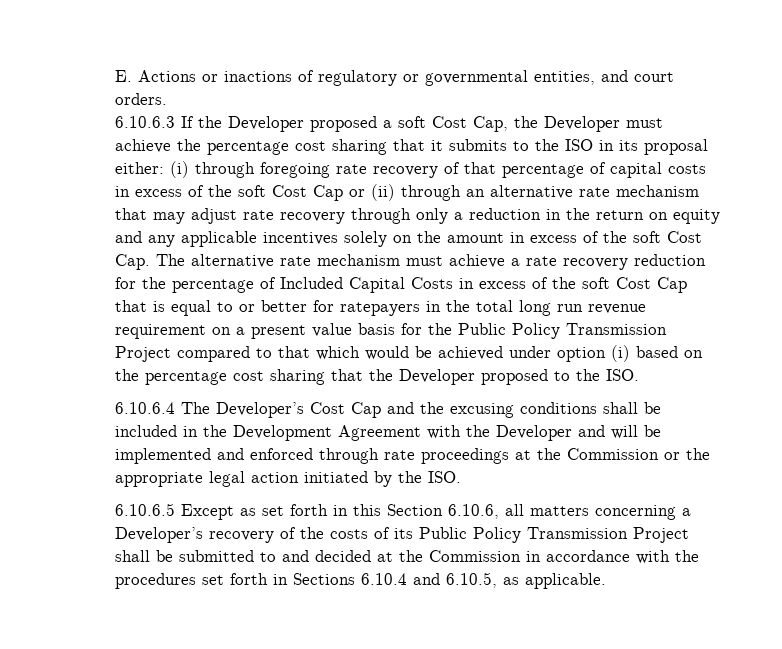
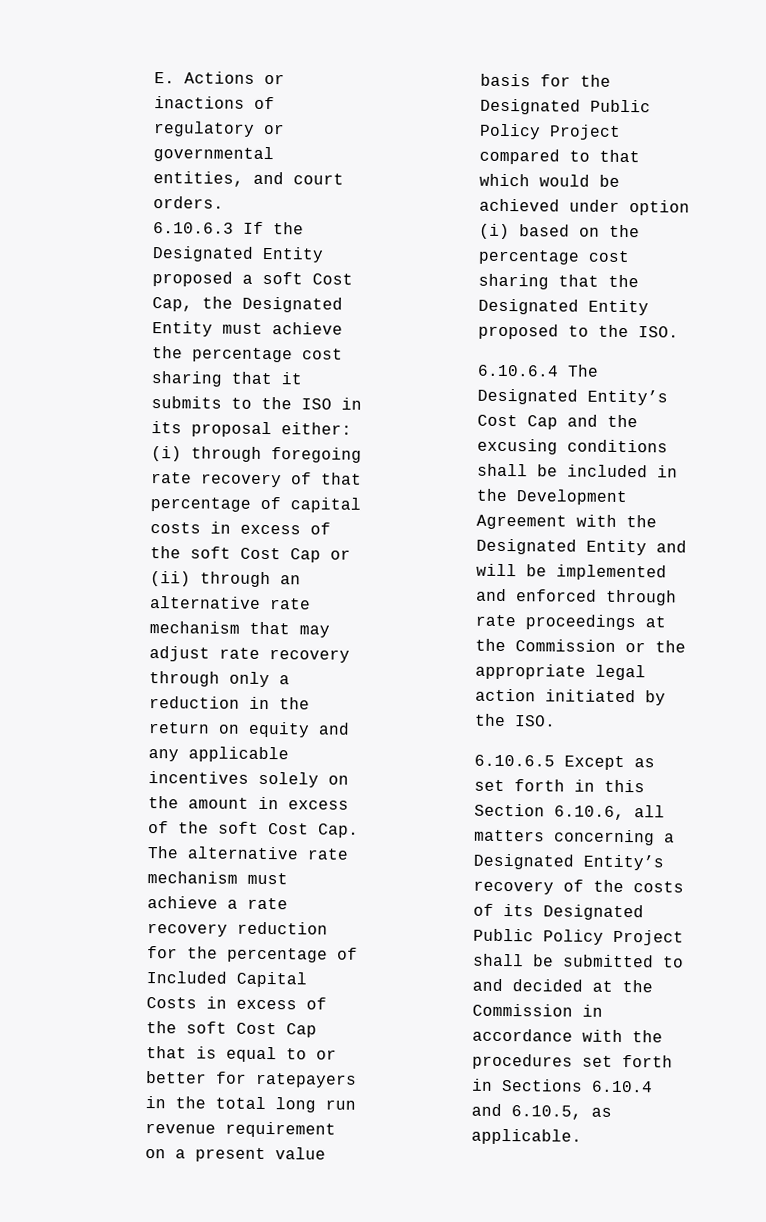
- 6.10.6.3 If the Developer proposed a soft Cost Cap, the Developer must achieve the percentage cost sharing that it submits to the ISO in its proposal either:
+ 6.10.6.3 If the Designated Entity proposed a soft Cost Cap, the Designated Entity must achieve the percentage cost sharing that it submits to the ISO in its proposal either:
- (i) through foregoing rate recovery of that percentage of capital costs in excess of the soft Cost Cap or (ii) through an alternative rate mechanism that may adjust rate recovery through only a reduction in the return on equity and any applicable incentives solely on the amount in excess of the soft Cost Cap. The alternative rate mechanism must achieve a rate recovery reduction for the percentage of Included Capital Costs in excess of the soft Cost Cap that is equal to or better for ratepayers in the total long run revenue requirement on a present value basis for the Public Policy Transmission Project compared to that which would be achieved under option (i) based on the percentage cost sharing that the Developer proposed to the ISO.
+ (i) through foregoing rate recovery of that percentage of capital costs in excess of the soft Cost Cap or (ii) through an alternative rate mechanism that may adjust rate recovery through only a reduction in the return on equity and any applicable incentives solely on the amount in excess of the soft Cost Cap. The alternative rate mechanism must achieve a rate recovery reduction for the percentage of Included Capital Costs in excess of the soft Cost Cap that is equal to or better for ratepayers in the total long run revenue requirement on a present value basis for the Designated Public Policy Project compared to that which would be achieved under option (i) based on the percentage cost sharing that the Designated Entity proposed to the ISO.
- 6.10.6.4 The Developer’s Cost Cap and the excusing conditions shall be included in the Development Agreement with the Developer and will be implemented and enforced through rate proceedings at the Commission or the appropriate legal action initiated by the ISO.
+ 6.10.6.4 The Designated Entity’s Cost Cap and the excusing conditions shall be included in the Development Agreement with the Designated Entity and will be implemented and enforced through rate proceedings at the Commission or the appropriate legal action initiated by the ISO.
- 6.10.6.5 Except as set forth in this Section 6.10.6, all matters concerning a Developer’s recovery of the costs of its Public Policy Transmission Project shall be submitted to and decided at the Commission in accordance with the procedures set forth in Sections 6.10.4 and 6.10.5, as applicable.
+ 6.10.6.5 Except as set forth in this Section 6.10.6, all matters concerning a Designated Entity’s recovery of the costs of its Designated Public Policy Project shall be submitted to and decided at the Commission in accordance with the procedures set forth in Sections 6.10.4 and 6.10.5, as applicable.

